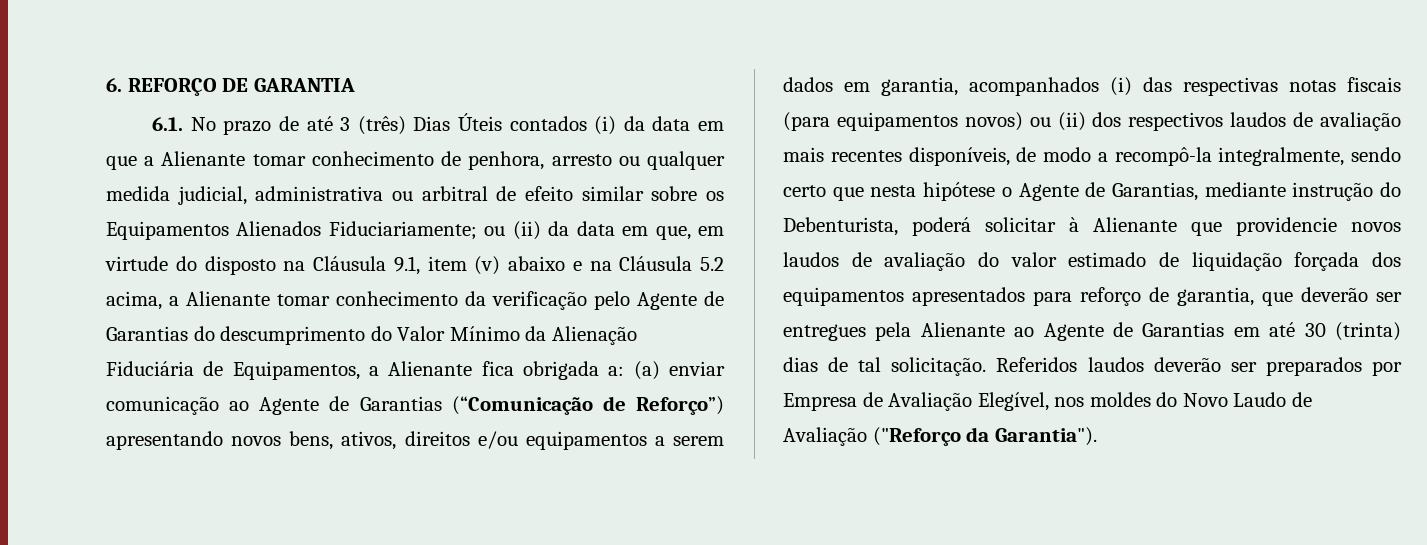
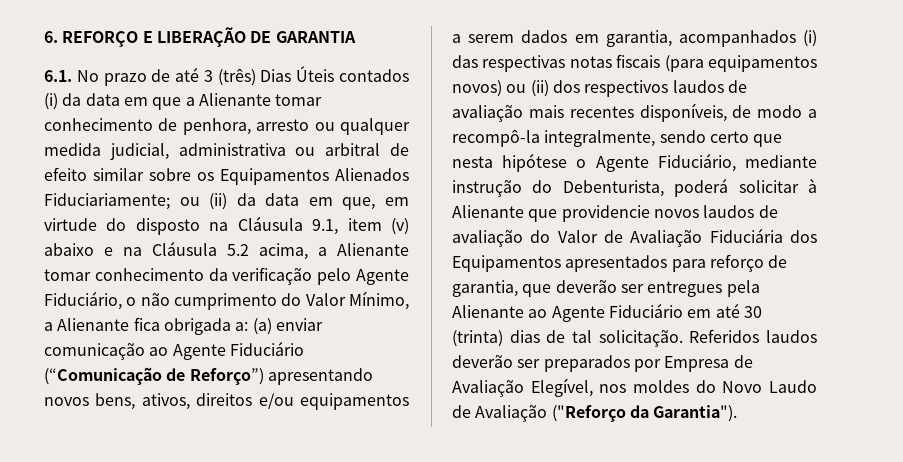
- 6. REFORÇO DE GARANTIA
+ 6. REFORÇO E LIBERAÇÃO DE GARANTIA
- ou (ii) da data em que, em virtude do disposto na Cláusula 9.1, item (v) abaixo e na Cláusula 5.2 acima, a Alienante tomar conhecimento da verificação pelo Agente de Garantias do descumprimento do Valor Mínimo da Alienação Fiduciária de Equipamentos, a Alienante fica obrigada a:
+ ou (ii) da data em que, em virtude do disposto na Cláusula 9.1, item (v) abaixo e na Cláusula 5.2 acima, a Alienante tomar conhecimento da verificação pelo Agente Fiduciário, o não cumprimento do Valor Mínimo, a Alienante fica obrigada a:
- (a) enviar comunicação ao Agente de Garantias (“Comunicação de Reforço”) apresentando novos bens, ativos, direitos e/ou equipamentos a serem dados em garantia, acompanhados (i) das respectivas notas fiscais (para equipamentos novos) ou (ii) dos respectivos laudos de avaliação mais recentes disponíveis, de modo a recompô-la integralmente, sendo certo que nesta hipótese o Agente de Garantias, mediante instrução do Debenturista, poderá solicitar à Alienante que providencie novos laudos de avaliação do valor estimado de liquidação forçada dos equipamentos apresentados para reforço de garantia, que deverão ser entregues pela Alienante ao Agente de Garantias em até 30 (trinta) dias de tal solicitação.
+ (a) enviar comunicação ao Agente Fiduciário (“Comunicação de Reforço”) apresentando novos bens, ativos, direitos e/ou equipamentos a serem dados em garantia, acompanhados (i) das respectivas notas fiscais (para equipamentos novos) ou (ii) dos respectivos laudos de avaliação mais recentes disponíveis, de modo a recompô-la integralmente, sendo certo que nesta hipótese o Agente Fiduciário, mediante instrução do Debenturista, poderá solicitar à Alienante que providencie novos laudos de avaliação do Valor de Avaliação Fiduciária dos Equipamentos apresentados para reforço de garantia, que deverão ser entregues pela Alienante ao Agente Fiduciário em até 30 (trinta) dias de tal solicitação.

